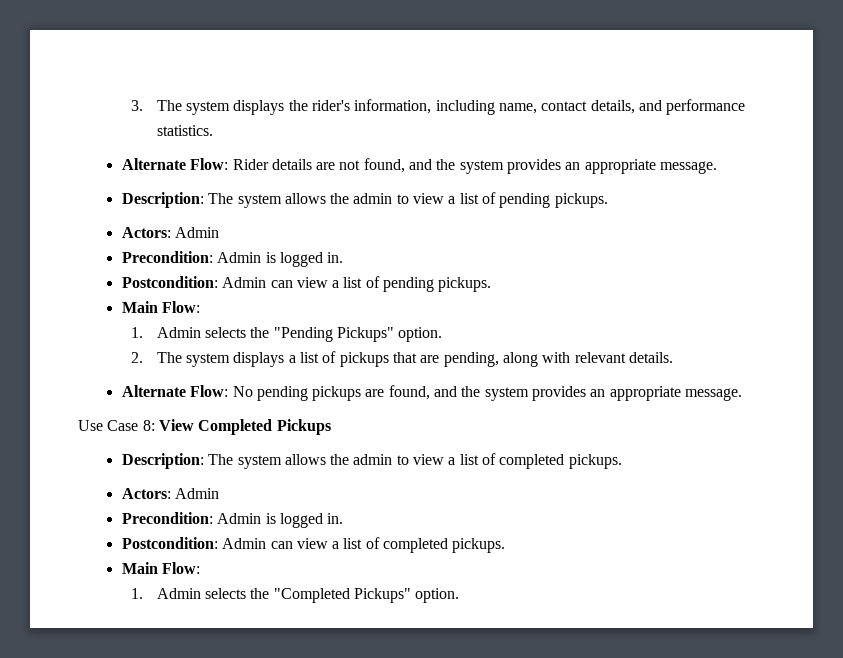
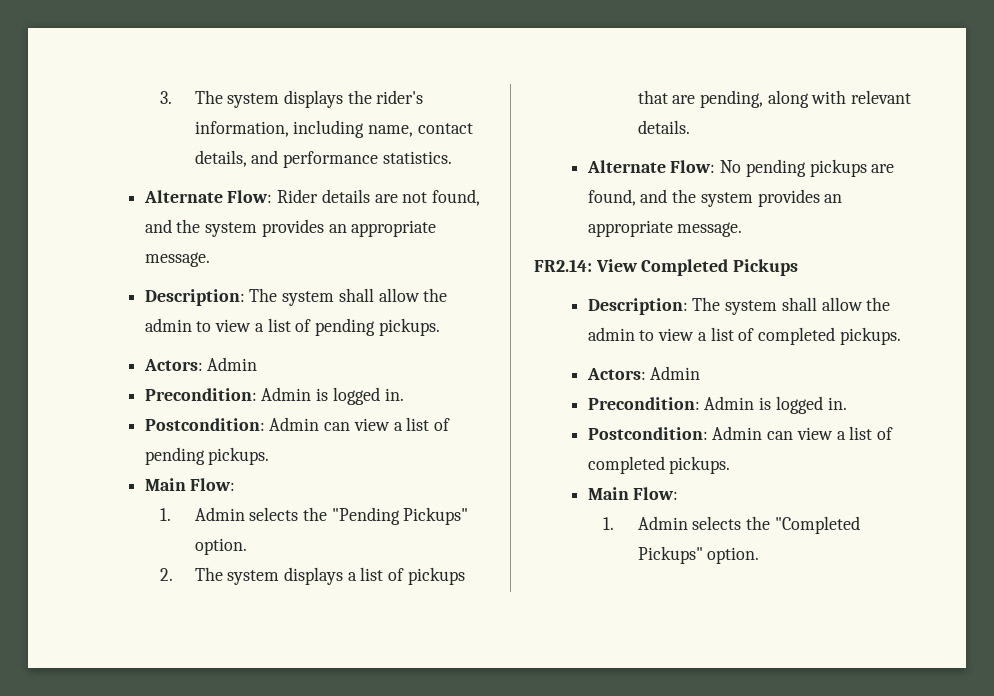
- Description: The system allows the admin to view a list of pending pickups.
+ Description: The system shall allow the admin to view a list of pending pickups.
- Use Case 8: View Completed Pickups
+ FR2.14: View Completed Pickups
- Description: The system allows the admin to view a list of completed pickups.
+ Description: The system shall allow the admin to view a list of completed pickups.

